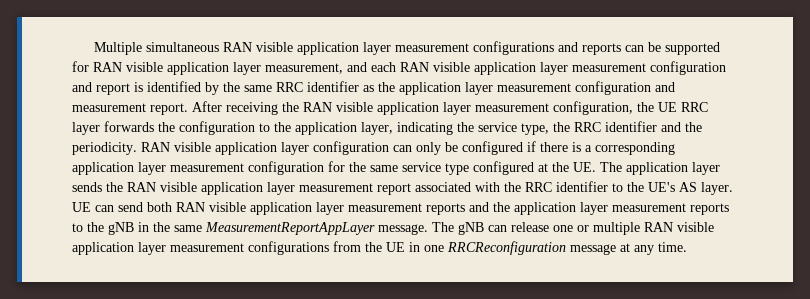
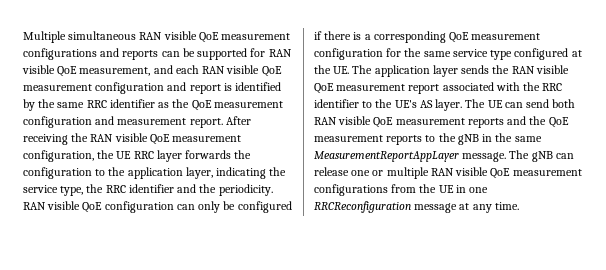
- Multiple simultaneous RAN visible application layer measurement configurations and reports can be supported for RAN visible application layer measurement, and each RAN visible application layer measurement configuration and report is identified by the same RRC identifier as the application layer measurement configuration and measurement report.
+ Multiple simultaneous RAN visible QoE measurement configurations and reports can be supported for RAN visible QoE measurement, and each RAN visible QoE measurement configuration and report is identified by the same RRC identifier as the QoE measurement configuration and measurement report.
- After receiving the RAN visible application layer measurement configuration, the UE RRC layer forwards the configuration to the application layer, indicating the service type, the RRC identifier and the periodicity.
+ After receiving the RAN visible QoE measurement configuration, the UE RRC layer forwards the configuration to the application layer, indicating the service type, the RRC identifier and the periodicity.
- RAN visible application layer configuration can only be configured if there is a corresponding application layer measurement configuration for the same service type configured at the UE. The application layer sends the RAN visible application layer measurement report associated with the RRC identifier to the UE's AS layer.
+ RAN visible QoE configuration can only be configured if there is a corresponding QoE measurement configuration for the same service type configured at the UE. The application layer sends the RAN visible QoE measurement report associated with the RRC identifier to the UE's AS layer.
- UE can send both RAN visible application layer measurement reports and the application layer measurement reports to the gNB in the same MeasurementReportAppLayer message.
+ The UE can send both RAN visible QoE measurement reports and the QoE measurement reports to the gNB in the same MeasurementReportAppLayer message.
- The gNB can release one or multiple RAN visible application layer measurement configurations from the UE in one RRCReconfiguration message at any time.
+ The gNB can release one or multiple RAN visible QoE measurement configurations from the UE in one RRCReconfiguration message at any time.

